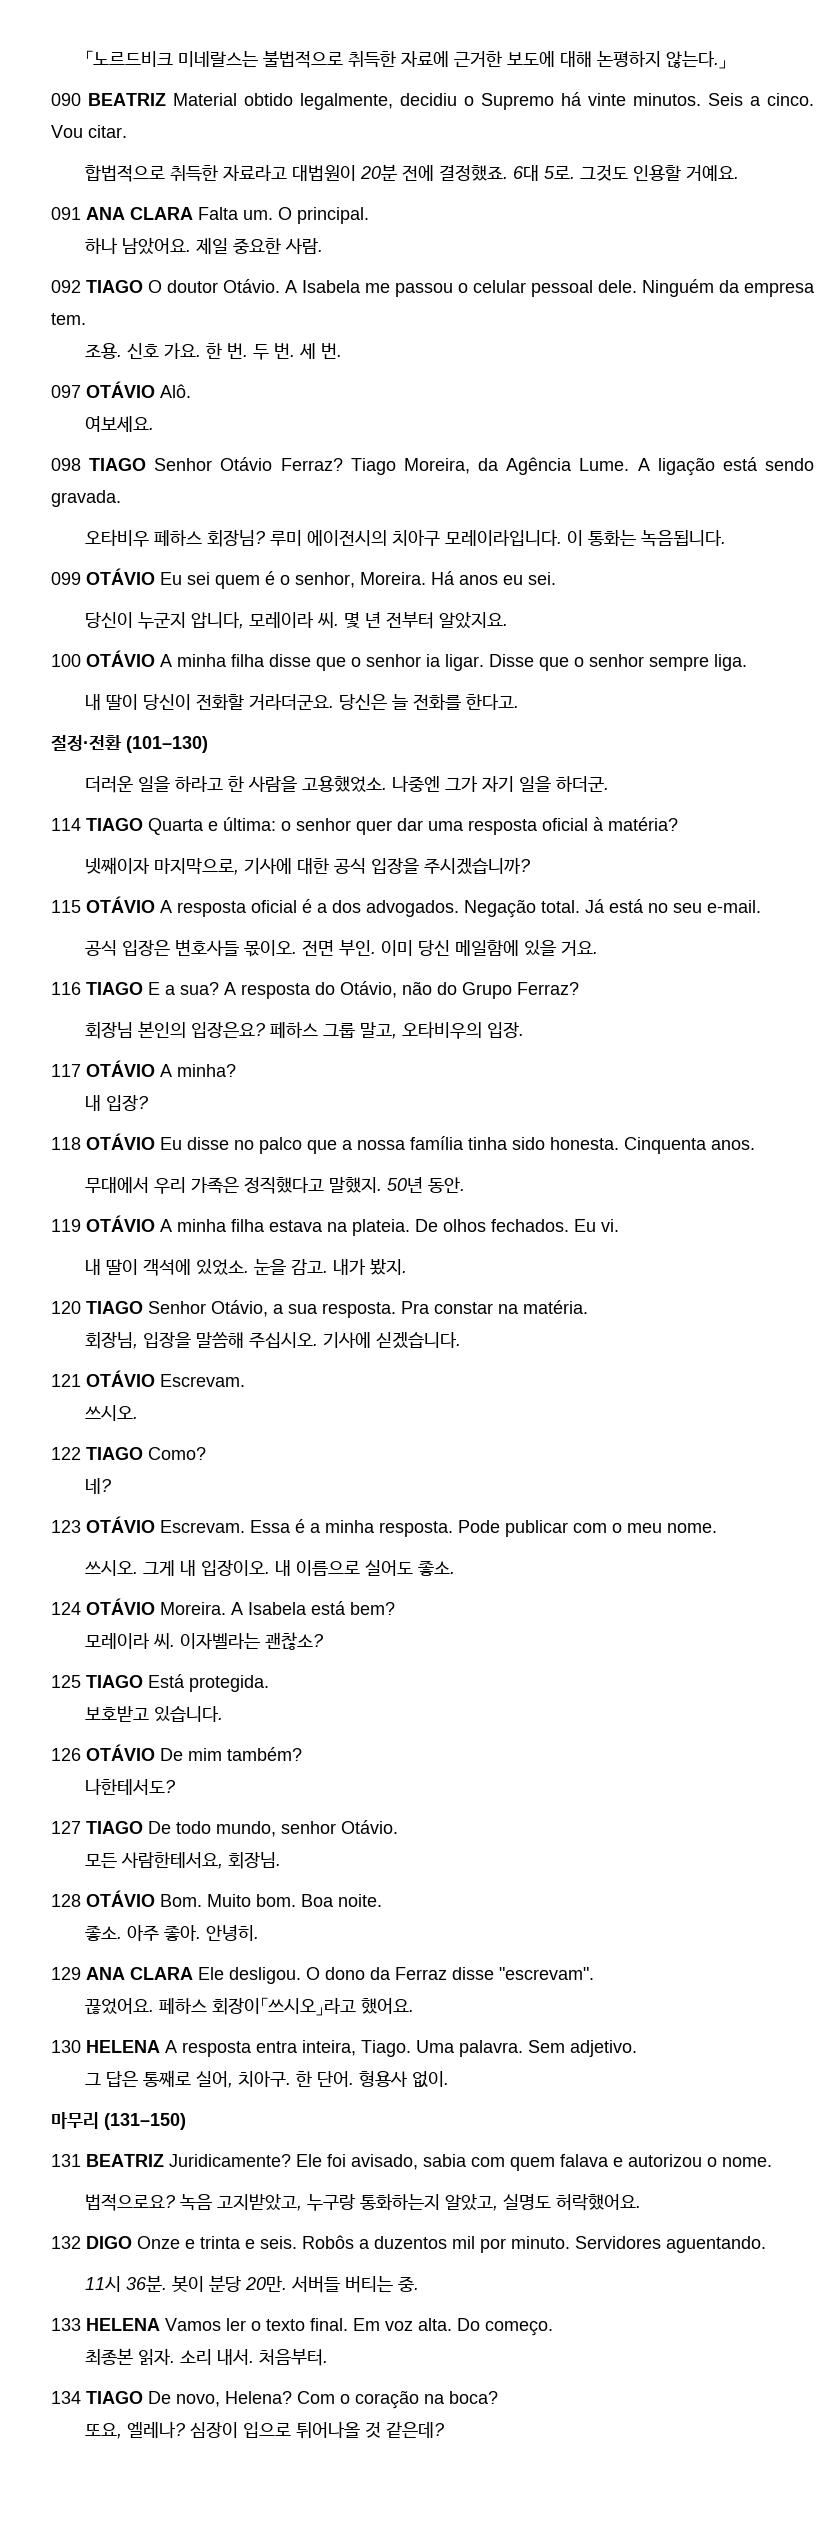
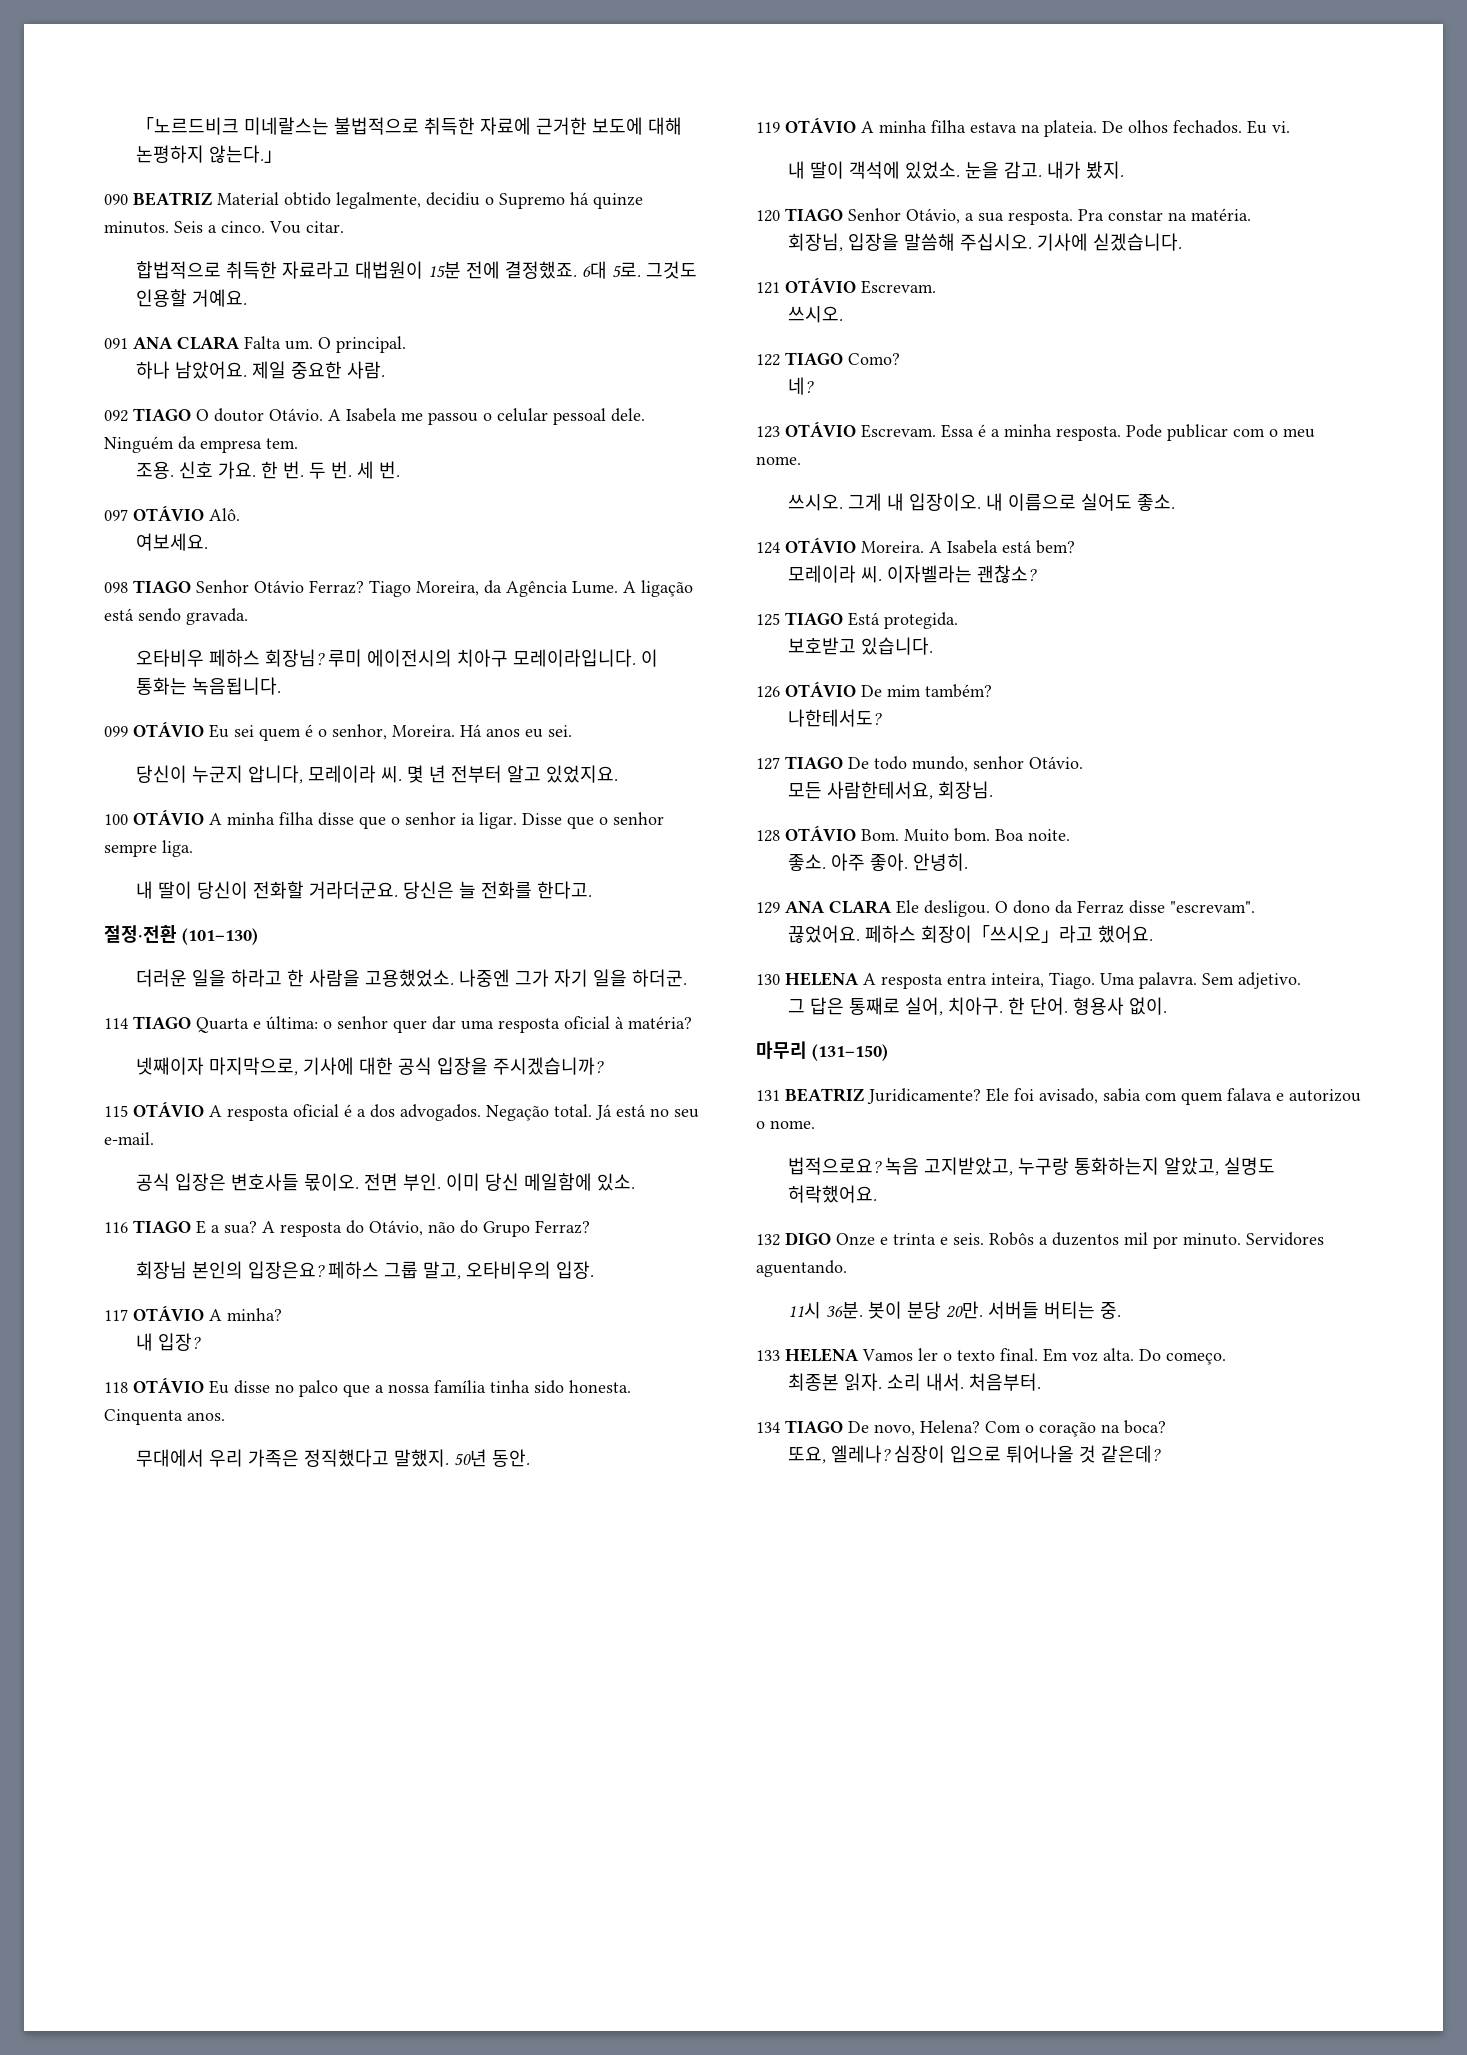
- 090 BEATRIZ Material obtido legalmente, decidiu o Supremo há vinte minutos.
+ 090 BEATRIZ Material obtido legalmente, decidiu o Supremo há quinze minutos.
- 합법적으로 취득한 자료라고 대법원이 20분 전에 결정했죠.
+ 합법적으로 취득한 자료라고 대법원이 15분 전에 결정했죠.
- 몇 년 전부터 알았지요.
+ 몇 년 전부터 알고 있었지요.
- 이미 당신 메일함에 있을 거요.
+ 이미 당신 메일함에 있소.

